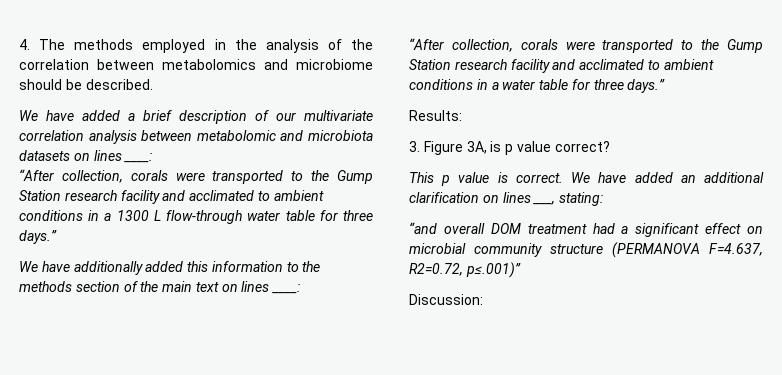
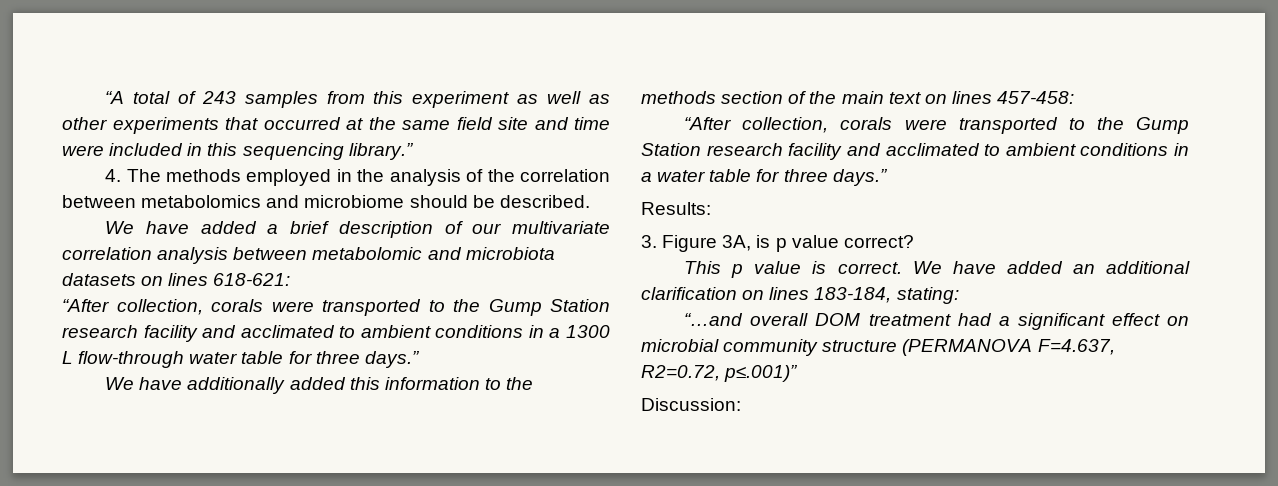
+ “A total of 243 samples from this experiment as well as other experiments that occurred at the same field site and time were included in this sequencing library.”
- We have added a brief description of our multivariate correlation analysis between metabolomic and microbiota datasets on lines ____:
+ We have added a brief description of our multivariate correlation analysis between metabolomic and microbiota datasets on lines 618-621:
- We have additionally added this information to the methods section of the main text on lines ____:
+ We have additionally added this information to the methods section of the main text on lines 457-458:
- We have added an additional clarification on lines ___, stating:
+ We have added an additional clarification on lines 183-184, stating:
- “and overall DOM treatment had a significant effect on microbial community structure (PERMANOVA F=4.637, R2=0.72, p≤.001)”
+ “…and overall DOM treatment had a significant effect on microbial community structure (PERMANOVA F=4.637, R2=0.72, p≤.001)”

